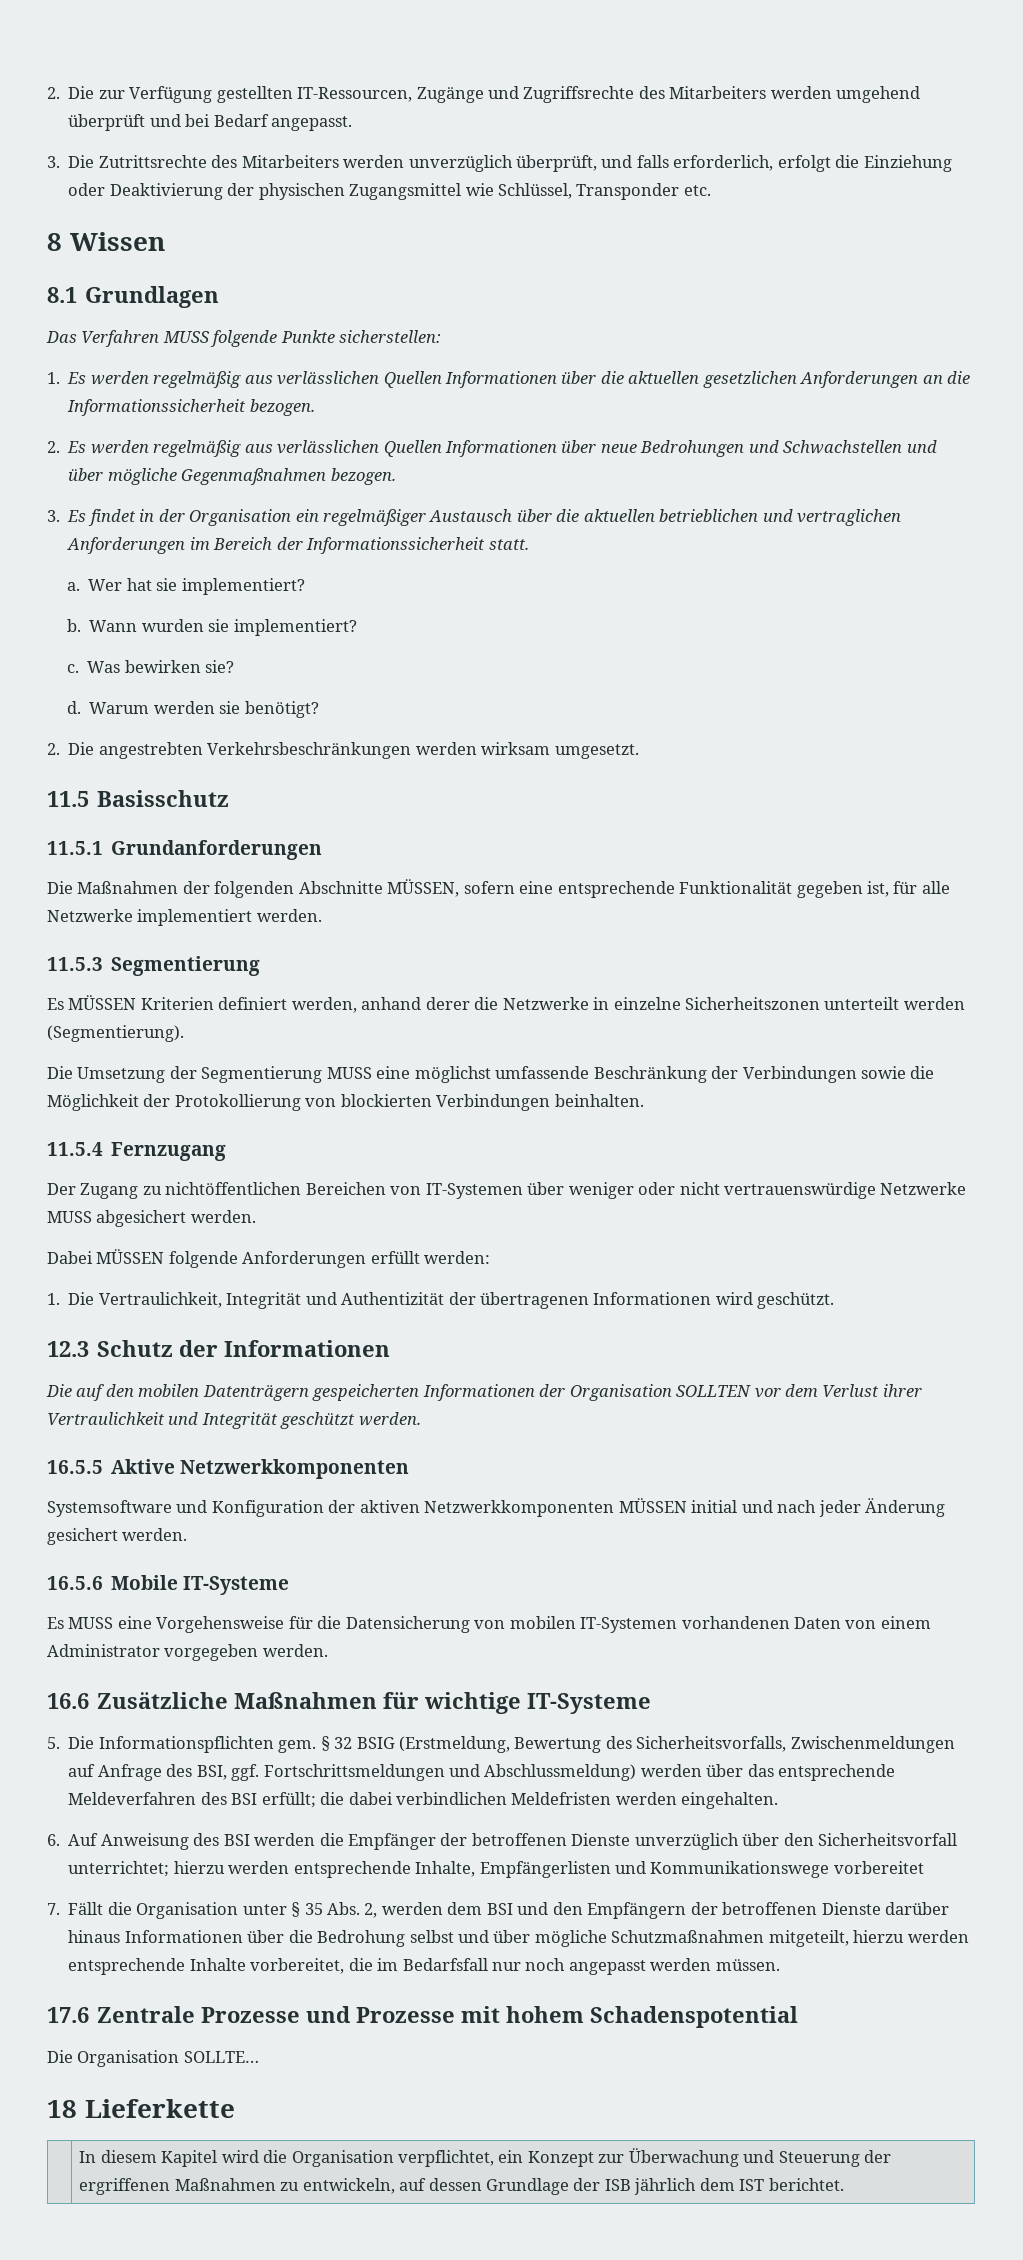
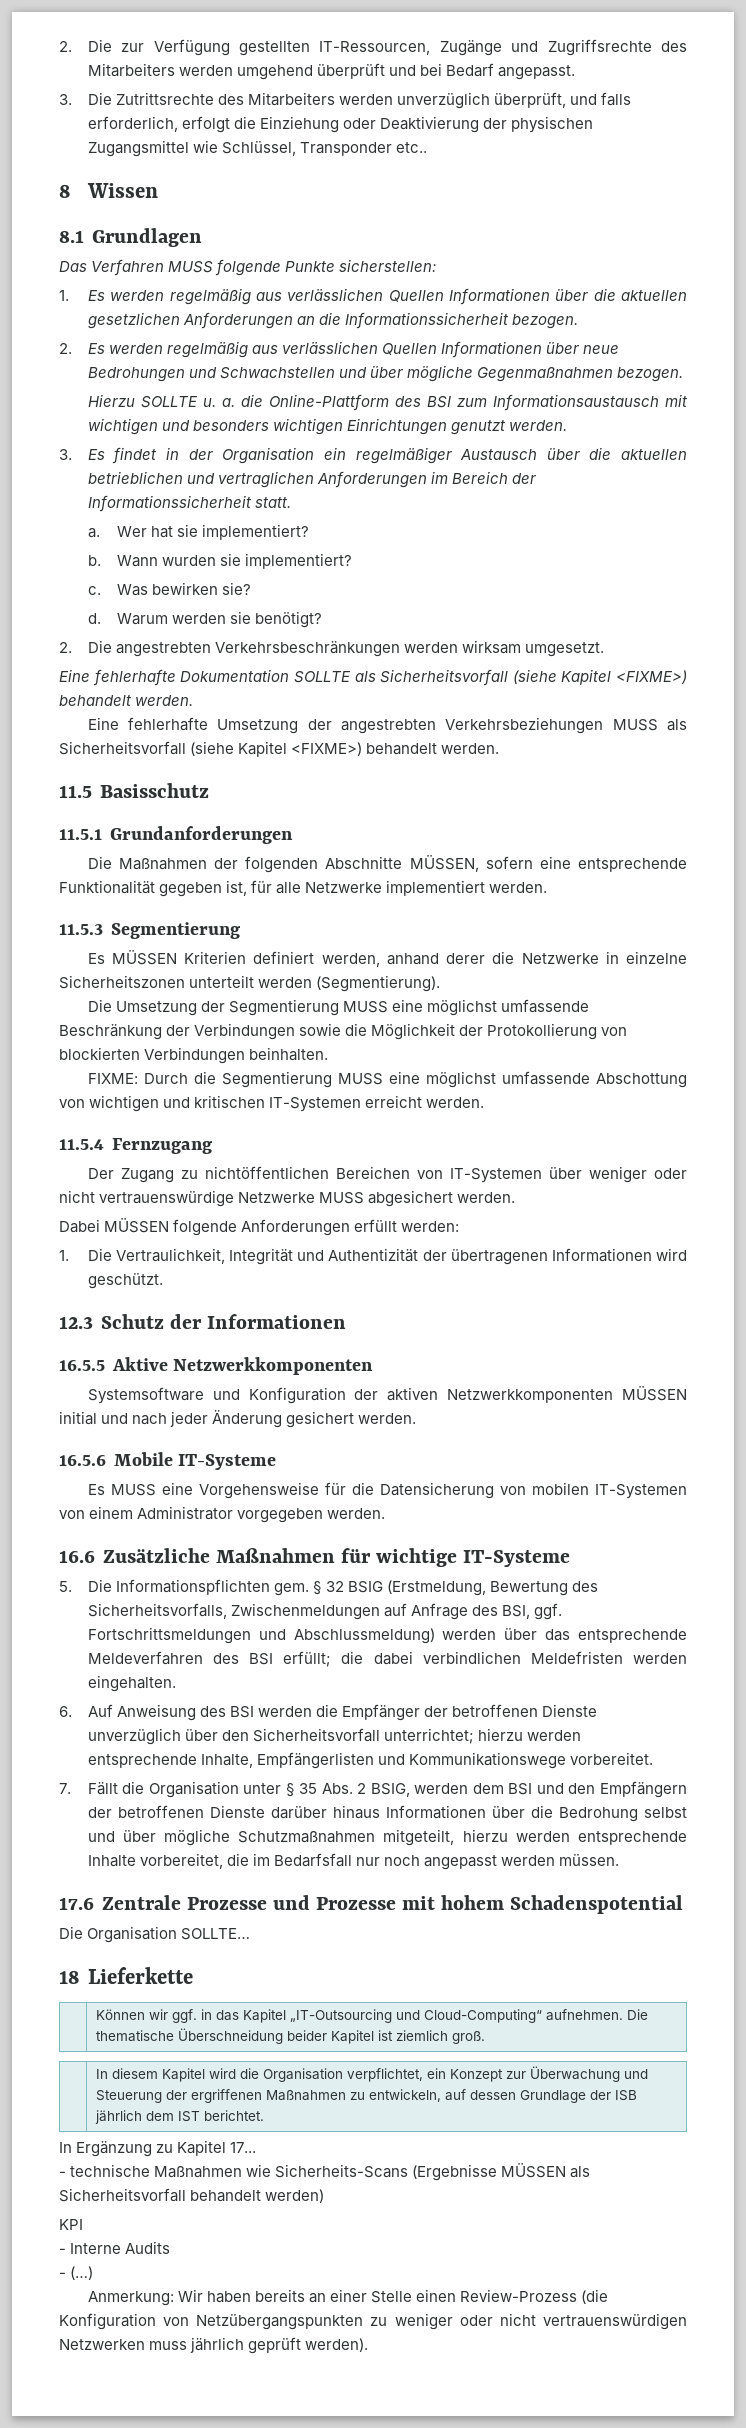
- 3. Die Zutrittsrechte des Mitarbeiters werden unverzüglich überprüft, und falls erforderlich, erfolgt die Einziehung oder Deaktivierung der physischen Zugangsmittel wie Schlüssel, Transponder etc.
+ 3. Die Zutrittsrechte des Mitarbeiters werden unverzüglich überprüft, und falls erforderlich, erfolgt die Einziehung oder Deaktivierung der physischen Zugangsmittel wie Schlüssel, Transponder etc..
+ Hierzu SOLLTE u. a. die Online-Plattform des BSI zum Informationsaustausch mit wichtigen und besonders wichtigen Einrichtungen genutzt werden.
+ Eine fehlerhafte Dokumentation SOLLTE als Sicherheitsvorfall (siehe Kapitel <FIXME>) behandelt werden.
+ Eine fehlerhafte Umsetzung der angestrebten Verkehrsbeziehungen MUSS als Sicherheitsvorfall (siehe Kapitel <FIXME>) behandelt werden.
+ FIXME: Durch die Segmentierung MUSS eine möglichst umfassende Abschottung von wichtigen und kritischen IT-Systemen erreicht werden.
- Die auf den mobilen Datenträgern gespeicherten Informationen der Organisation SOLLTEN vor dem Verlust ihrer Vertraulichkeit und Integrität geschützt werden.
- Es MUSS eine Vorgehensweise für die Datensicherung von mobilen IT-Systemen vorhandenen Daten von einem Administrator vorgegeben werden.
+ Es MUSS eine Vorgehensweise für die Datensicherung von mobilen IT-Systemen von einem Administrator vorgegeben werden.
- 6. Auf Anweisung des BSI werden die Empfänger der betroffenen Dienste unverzüglich über den Sicherheitsvorfall unterrichtet; hierzu werden entsprechende Inhalte, Empfängerlisten und Kommunikationswege vorbereitet
+ 6. Auf Anweisung des BSI werden die Empfänger der betroffenen Dienste unverzüglich über den Sicherheitsvorfall unterrichtet; hierzu werden entsprechende Inhalte, Empfängerlisten und Kommunikationswege vorbereitet.
- 7. Fällt die Organisation unter § 35 Abs. 2, werden dem BSI und den Empfängern der betroffenen Dienste darüber hinaus Informationen über die Bedrohung selbst und über mögliche Schutzmaßnahmen mitgeteilt, hierzu werden entsprechende Inhalte vorbereitet, die im Bedarfsfall nur noch angepasst werden müssen.
+ 7. Fällt die Organisation unter § 35 Abs. 2 BSIG, werden dem BSI und den Empfängern der betroffenen Dienste darüber hinaus Informationen über die Bedrohung selbst und über mögliche Schutzmaßnahmen mitgeteilt, hierzu werden entsprechende Inhalte vorbereitet, die im Bedarfsfall nur noch angepasst werden müssen.
+ | Können wir ggf. in das Kapitel „IT-Outsourcing und Cloud-Computing“ aufnehmen. Die thematische Überschneidung beider Kapitel ist ziemlich groß.
+ In Ergänzung zu Kapitel 17...
+ - technische Maßnahmen wie Sicherheits-Scans (Ergebnisse MÜSSEN als Sicherheitsvorfall behandelt werden)
+ KPI
+ - Interne Audits
+ - (…)
+ Anmerkung: Wir haben bereits an einer Stelle einen Review-Prozess (die Konfiguration von Netzübergangspunkten zu weniger oder nicht vertrauenswürdigen Netzwerken muss jährlich geprüft werden).

